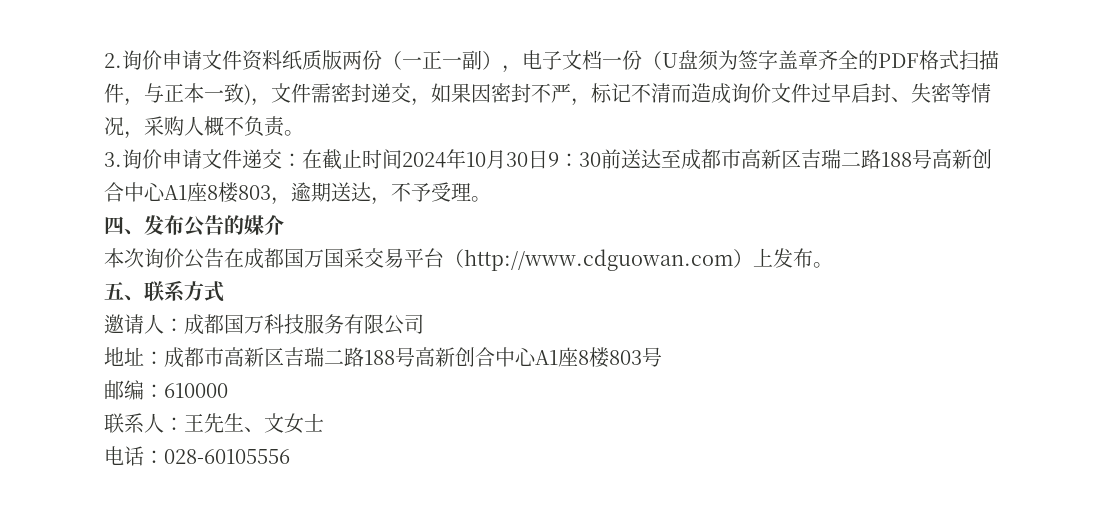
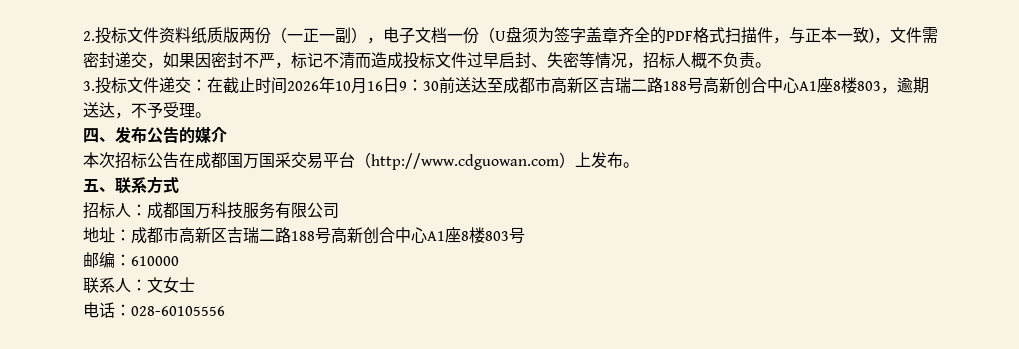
- 2.询价申请文件资料纸质版两份（一正一副），电子文档一份（U盘须为签字盖章齐全的PDF格式扫描件，与正本一致)，文件需密封递交，如果因密封不严，标记不清而造成询价文件过早启封、失密等情况，采购人概不负责。
+ 2.投标文件资料纸质版两份（一正一副），电子文档一份（U盘须为签字盖章齐全的PDF格式扫描件，与正本一致)，文件需密封递交，如果因密封不严，标记不清而造成投标文件过早启封、失密等情况，招标人概不负责。
- 3.询价申请文件递交：在截止时间2024年10月30日9：30前送达至成都市高新区吉瑞二路188号高新创合中心A1座8楼803，逾期送达，不予受理。
+ 3.投标文件递交：在截止时间2026年10月16日9：30前送达至成都市高新区吉瑞二路188号高新创合中心A1座8楼803，逾期送达，不予受理。
- 本次询价公告在成都国万国采交易平台（http://www.cdguowan.com）上发布。
+ 本次招标公告在成都国万国采交易平台（http://www.cdguowan.com）上发布。
- 邀请人：成都国万科技服务有限公司
+ 招标人：成都国万科技服务有限公司
- 联系人：王先生、文女士
+ 联系人：文女士

